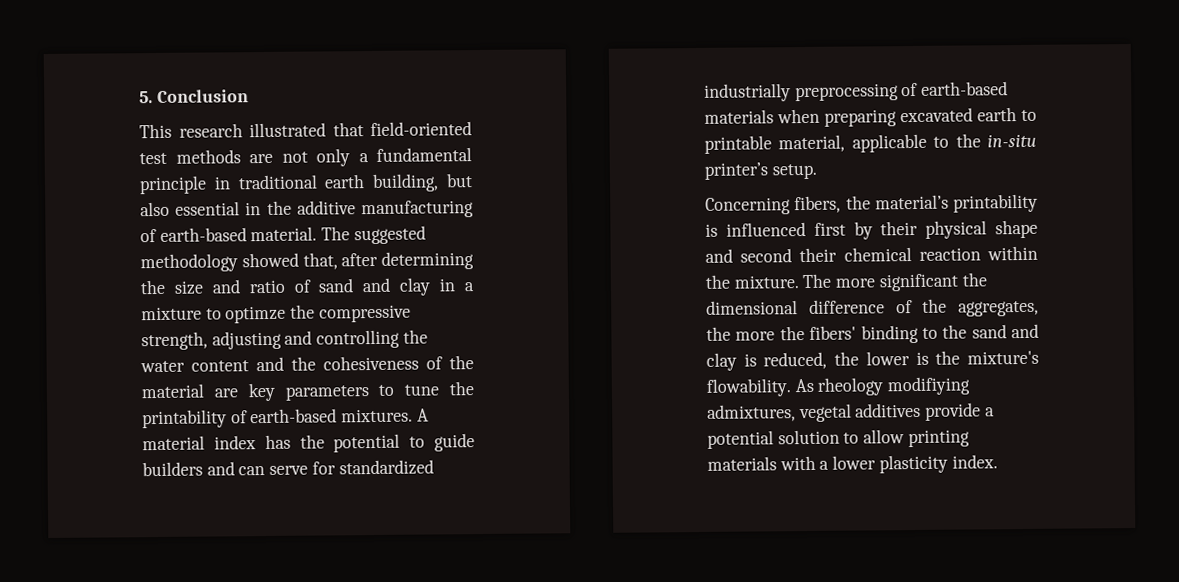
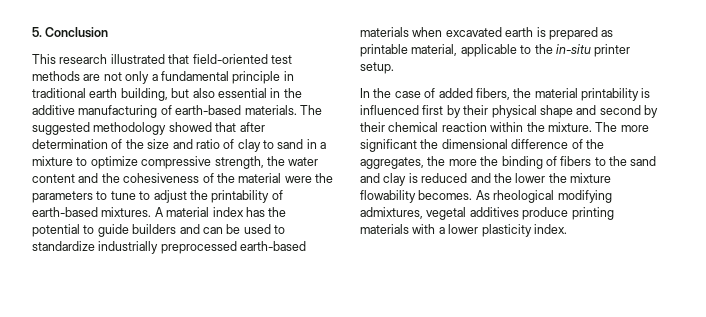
- This research illustrated that field-oriented test methods are not only a fundamental principle in traditional earth building, but also essential in the additive manufacturing of earth-based material.
+ This research illustrated that field-oriented test methods are not only a fundamental principle in traditional earth building, but also essential in the additive manufacturing of earth-based materials.
- The suggested methodology showed that, after determining the size and ratio of sand and clay in a mixture to optimze the compressive strength, adjusting and controlling the water content and the cohesiveness of the material are key parameters to tune the printability of earth-based mixtures.
+ The suggested methodology showed that after determination of the size and ratio of clay to sand in a mixture to optimize compressive strength, the water content and the cohesiveness of the material were the parameters to tune to adjust the printability of earth-based mixtures.
- A material index has the potential to guide builders and can serve for standardized industrially preprocessing of earth-based materials when preparing excavated earth to printable material, applicable to the in-situ printer’s setup.
+ A material index has the potential to guide builders and can be used to standardize industrially preprocessed earth-based materials when excavated earth is prepared as printable material, applicable to the in-situ printer setup.
- Concerning fibers, the material’s printability is influenced first by their physical shape and second their chemical reaction within the mixture.
+ In the case of added fibers, the material printability is influenced first by their physical shape and second by their chemical reaction within the mixture.
- The more significant the dimensional difference of the aggregates, the more the fibers' binding to the sand and clay is reduced, the lower is the mixture's flowability. As rheology modifiying admixtures, vegetal additives provide a potential solution to allow printing materials with a lower plasticity index.
+ The more significant the dimensional difference of the aggregates, the more the binding of fibers to the sand and clay is reduced and the lower the mixture flowability becomes. As rheological modifying admixtures, vegetal additives produce printing materials with a lower plasticity index.

